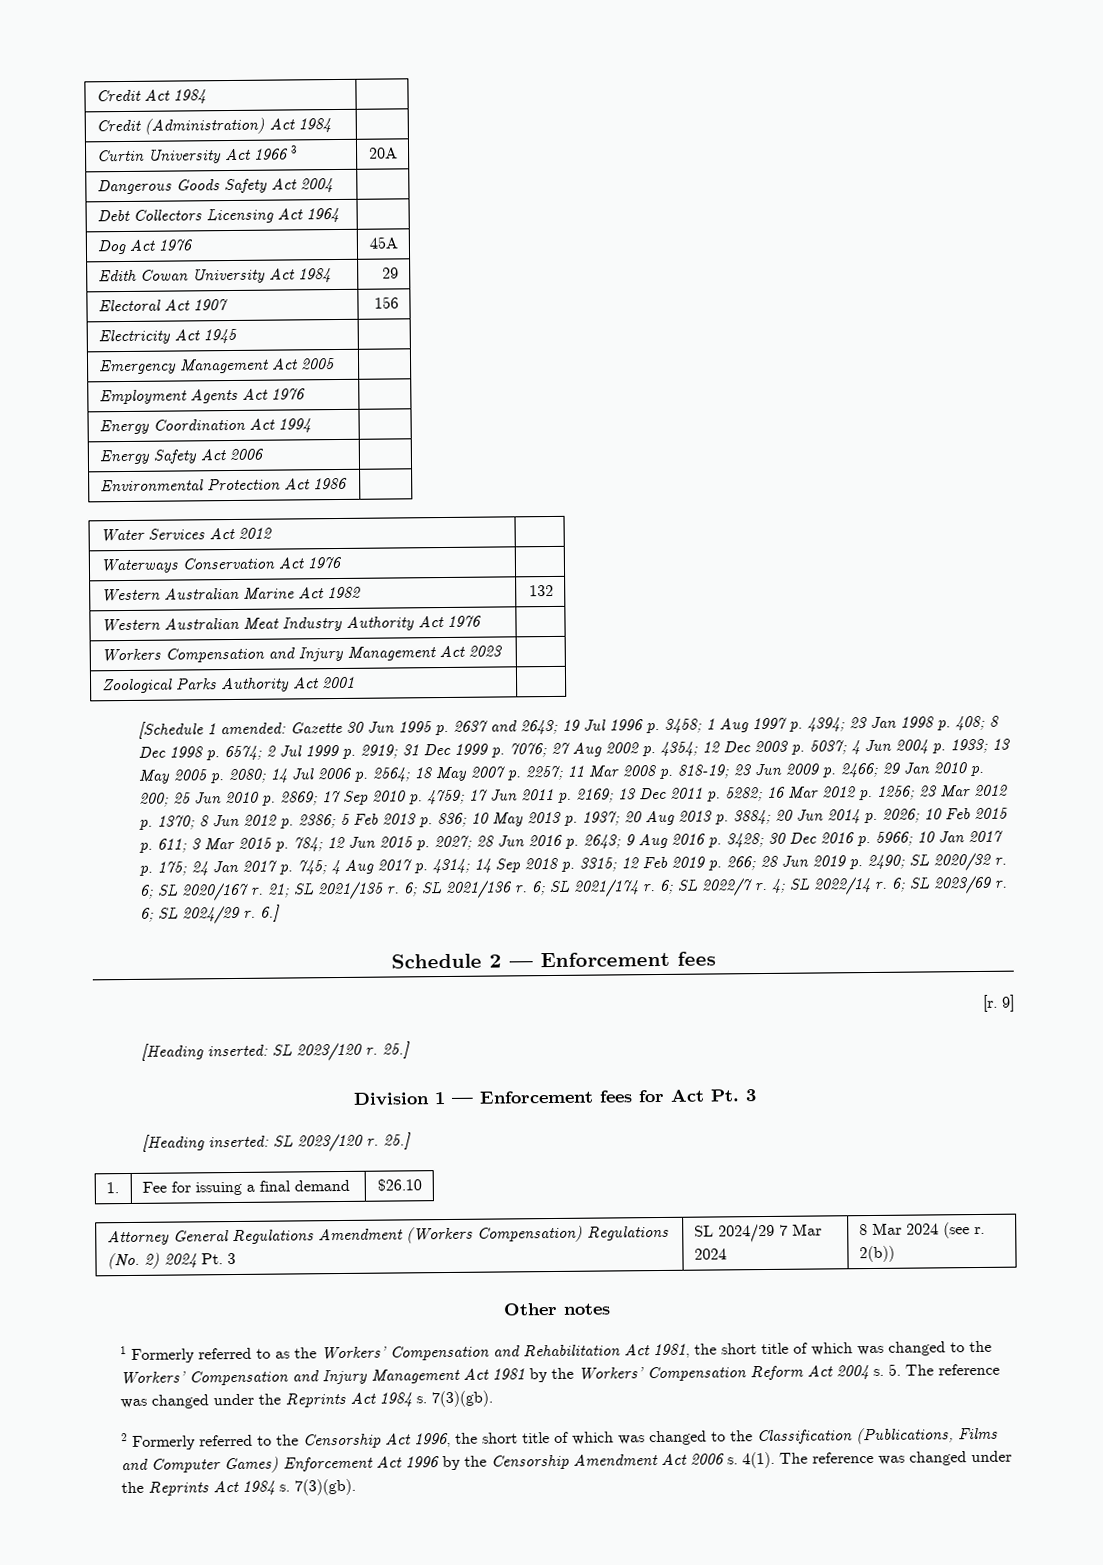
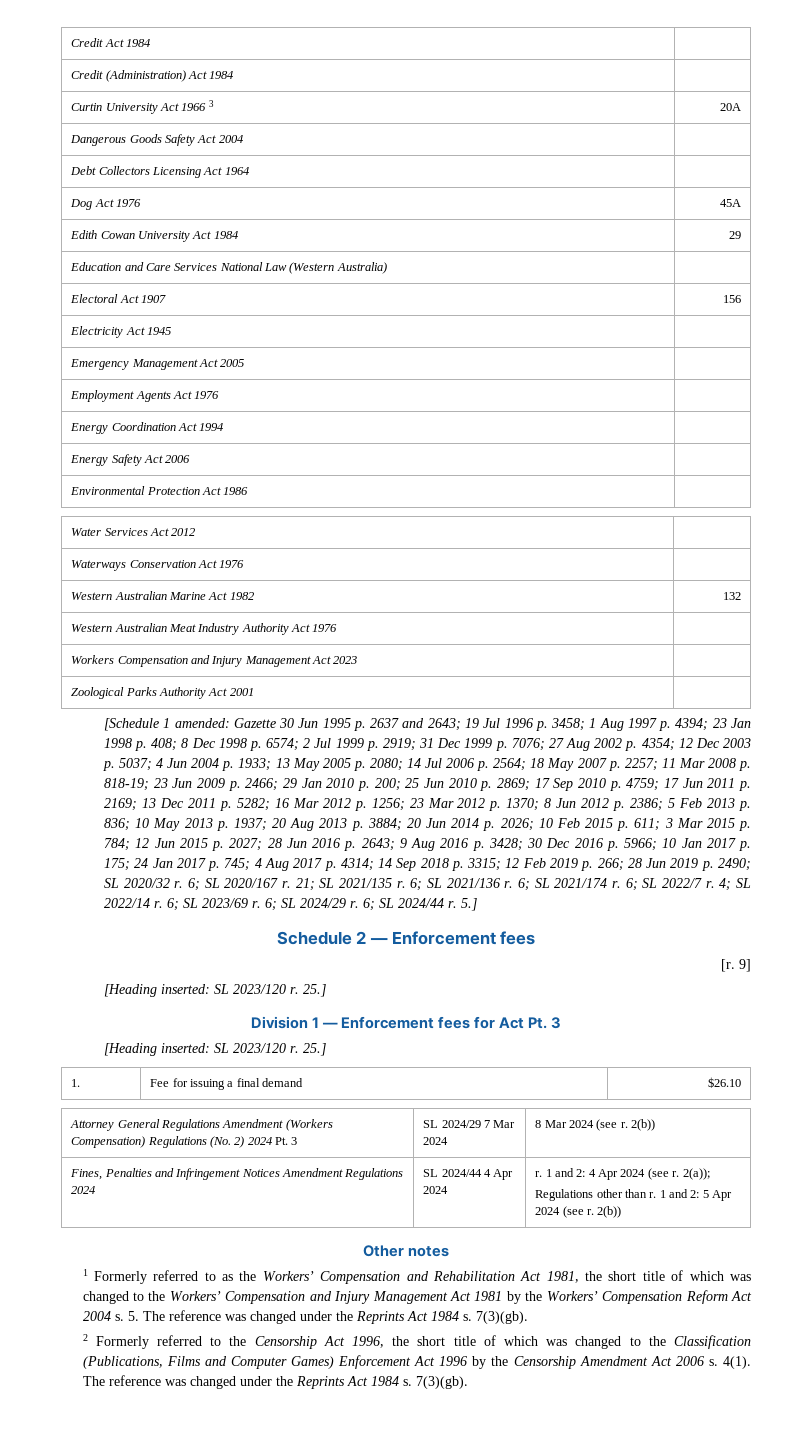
+ Education and Care Services National Law (Western Australia) |
- 6.]
+ 6; SL 2024/44 r. 5.]
+ Fines, Penalties and Infringement Notices Amendment Regulations 2024 | SL 2024/44 4 Apr 2024 | r. 1 and 2: 4 Apr 2024 (see r. 2(a));
+ Regulations other than r. 1 and 2: 5 Apr 2024 (see r. 2(b))

